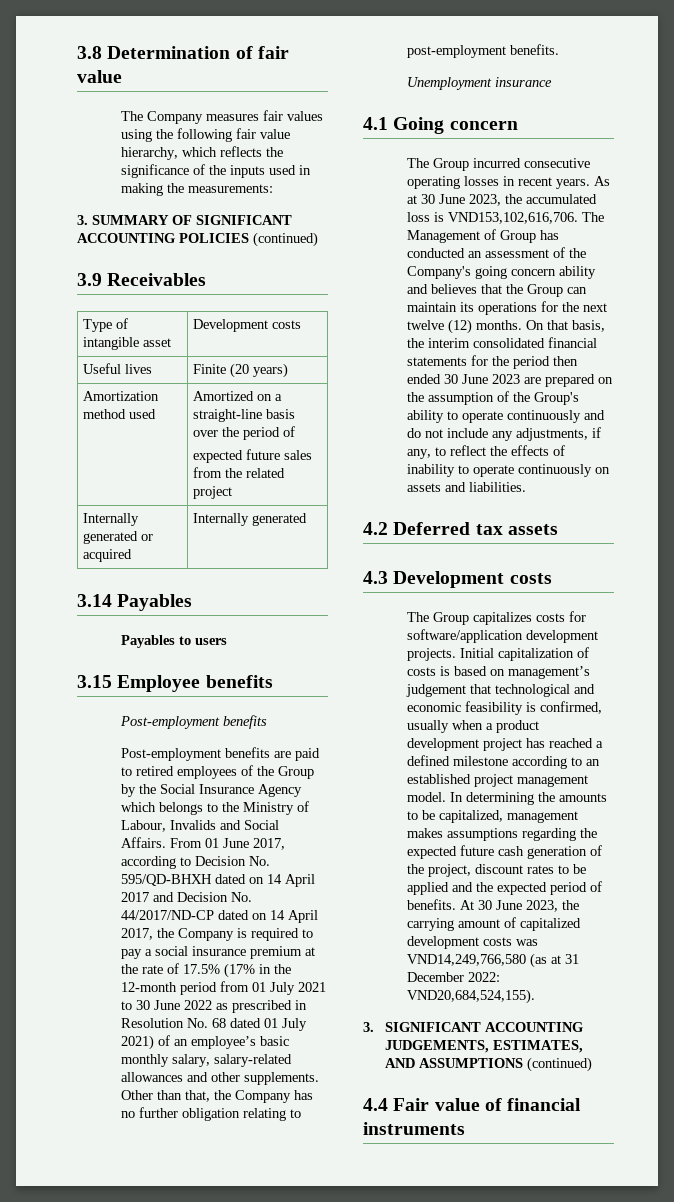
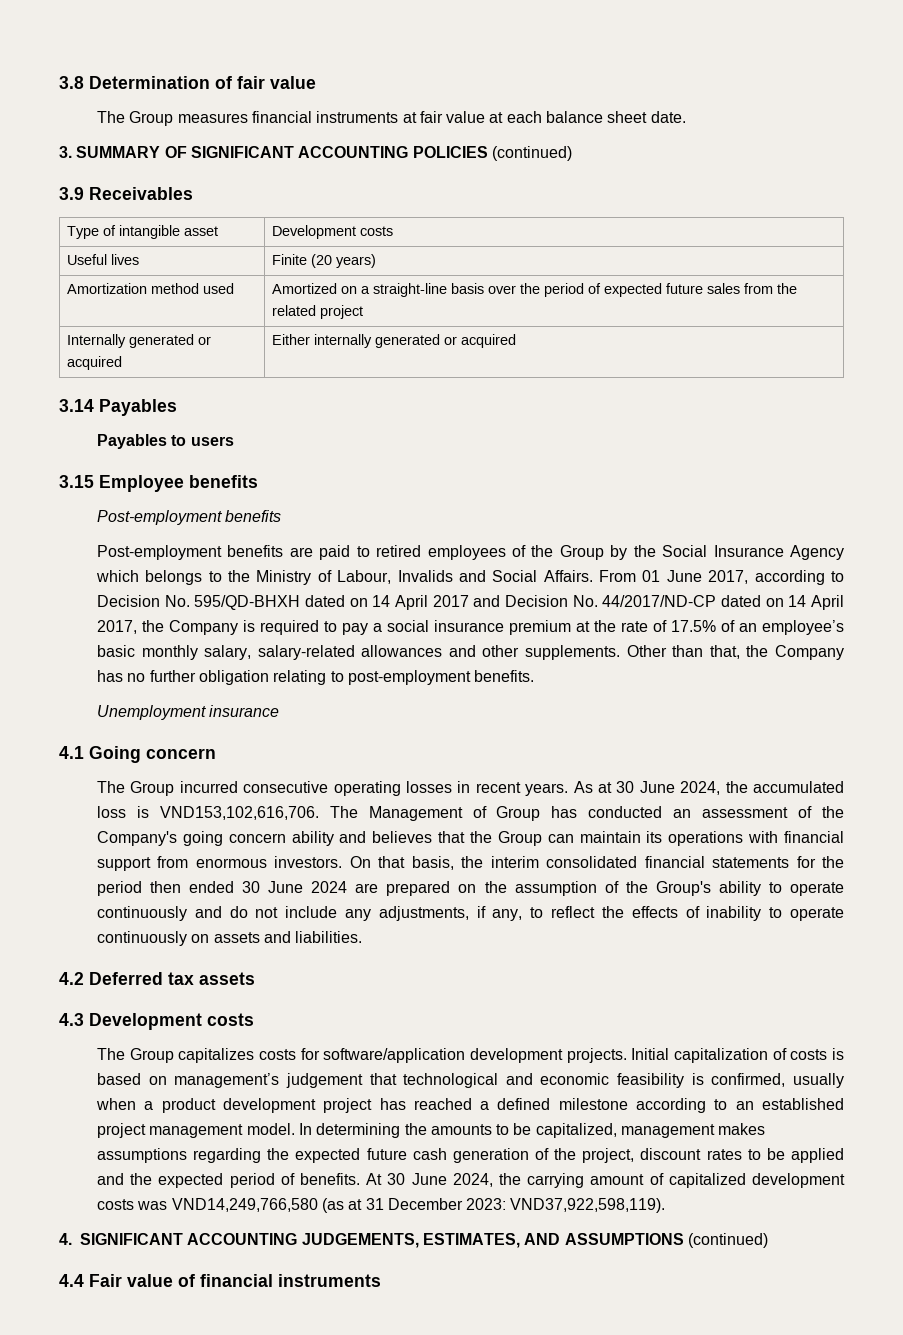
- The Company measures fair values using the following fair value hierarchy, which reflects the significance of the inputs used in making the measurements:
+ The Group measures financial instruments at fair value at each balance sheet date.
- Amortization method used | Amortized on a straight-line basis over the period of
- expected future sales from the related project
+ Amortization method used | Amortized on a straight-line basis over the period of expected future sales from the related project
- Internally generated or acquired | Internally generated
+ Internally generated or acquired | Either internally generated or acquired
- From 01 June 2017, according to Decision No. 595/QD-BHXH dated on 14 April 2017 and Decision No. 44/2017/ND-CP dated on 14 April 2017, the Company is required to pay a social insurance premium at the rate of 17.5% (17% in the 12-month period from 01 July 2021 to 30 June 2022 as prescribed in Resolution No. 68 dated 01 July 2021) of an employee’s basic monthly salary, salary-related allowances and other supplements.
+ From 01 June 2017, according to Decision No. 595/QD-BHXH dated on 14 April 2017 and Decision No. 44/2017/ND-CP dated on 14 April 2017, the Company is required to pay a social insurance premium at the rate of 17.5% of an employee’s basic monthly salary, salary-related allowances and other supplements.
- As at 30 June 2023, the accumulated loss is VND153,102,616,706.
+ As at 30 June 2024, the accumulated loss is VND153,102,616,706.
- The Management of Group has conducted an assessment of the Company's going concern ability and believes that the Group can maintain its operations for the next twelve (12) months.
+ The Management of Group has conducted an assessment of the Company's going concern ability and believes that the Group can maintain its operations with financial support from enormous investors.
- On that basis, the interim consolidated financial statements for the period then ended 30 June 2023 are prepared on the assumption of the Group's ability to operate continuously and do not include any adjustments, if any, to reflect the effects of inability to operate continuously on assets and liabilities.
+ On that basis, the interim consolidated financial statements for the period then ended 30 June 2024 are prepared on the assumption of the Group's ability to operate continuously and do not include any adjustments, if any, to reflect the effects of inability to operate continuously on assets and liabilities.
- At 30 June 2023, the carrying amount of capitalized development costs was VND14,249,766,580 (as at 31 December 2022: VND20,684,524,155).
- 3. SIGNIFICANT ACCOUNTING JUDGEMENTS, ESTIMATES, AND ASSUMPTIONS (continued)
+ At 30 June 2024, the carrying amount of capitalized development costs was VND14,249,766,580 (as at 31 December 2023: VND37,922,598,119).
+ 4. SIGNIFICANT ACCOUNTING JUDGEMENTS, ESTIMATES, AND ASSUMPTIONS (continued)

